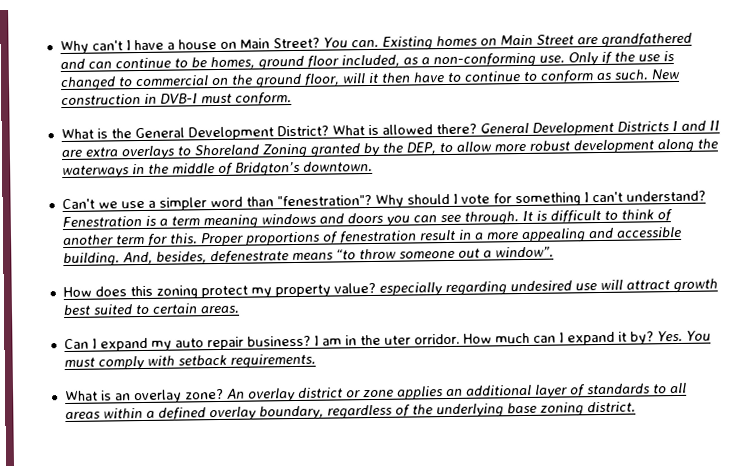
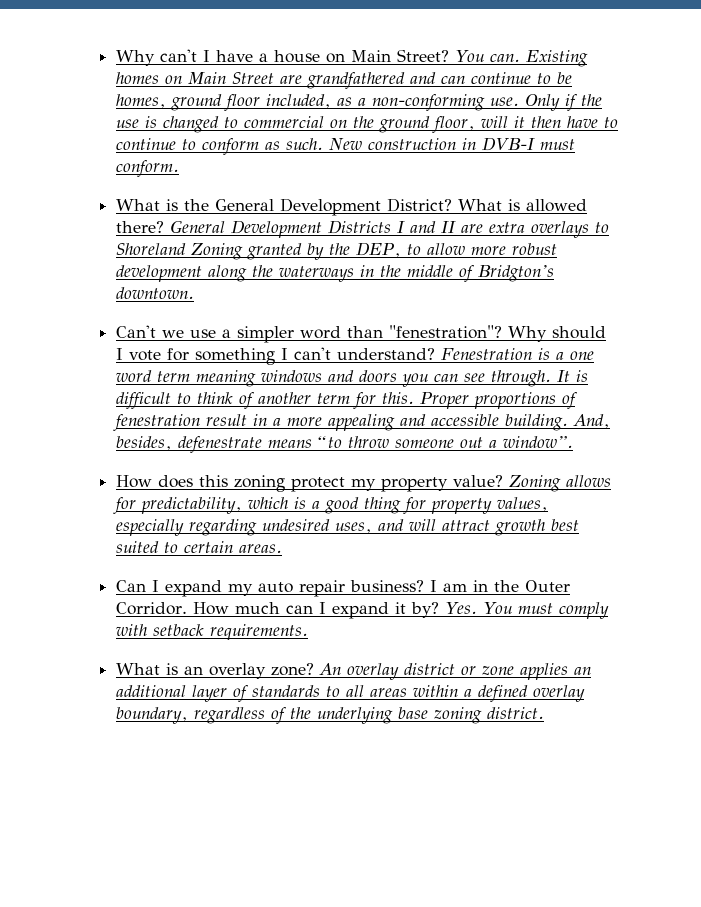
- Fenestration is a term meaning windows and doors you can see through.
+ Fenestration is a one word term meaning windows and doors you can see through.
- How does this zoning protect my property value? especially regarding undesired use will attract growth best suited to certain areas.
+ How does this zoning protect my property value? Zoning allows for predictability, which is a good thing for property values, especially regarding undesired uses, and will attract growth best suited to certain areas.
- I am in the uter orridor.
+ I am in the Outer Corridor.

